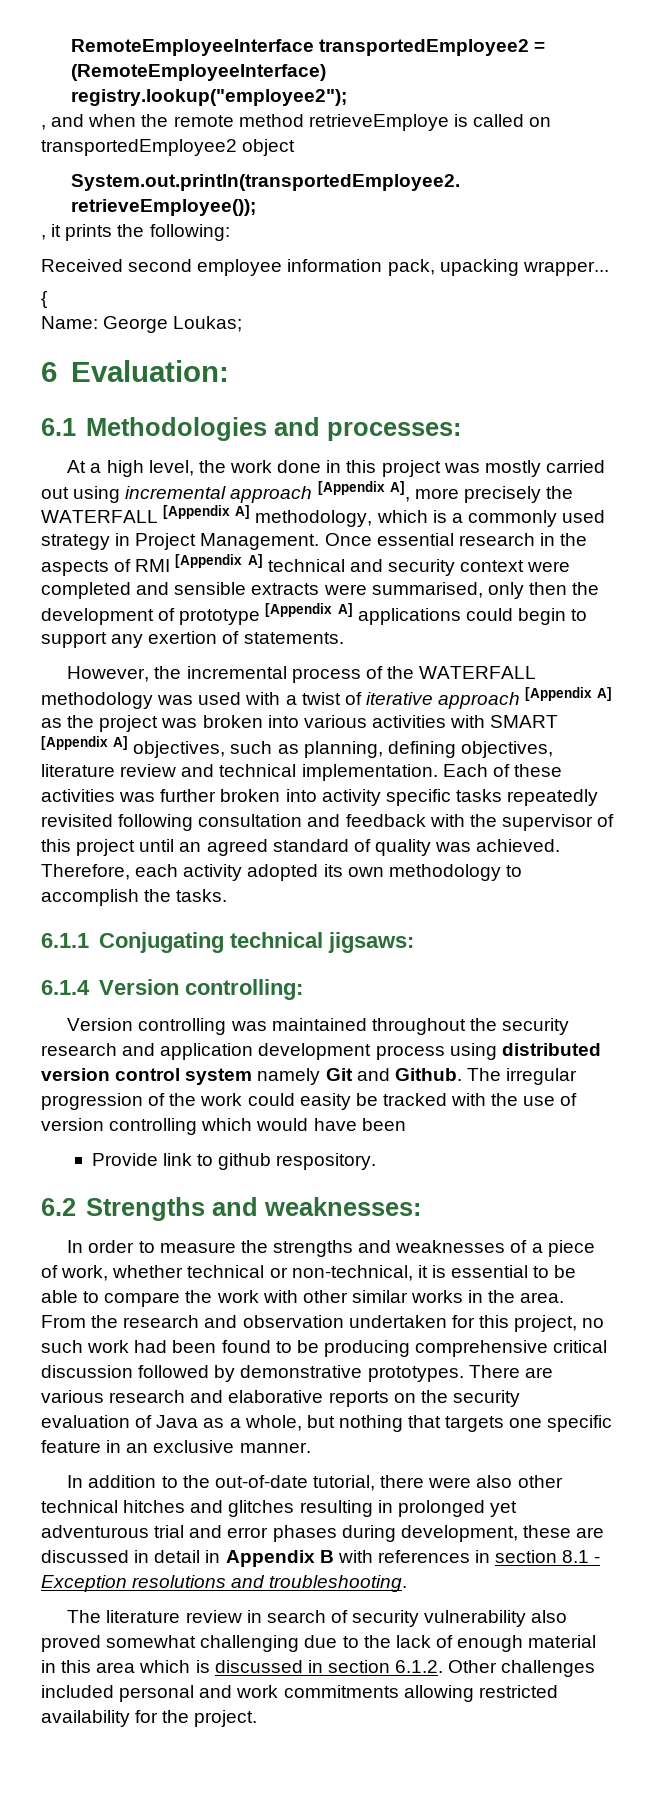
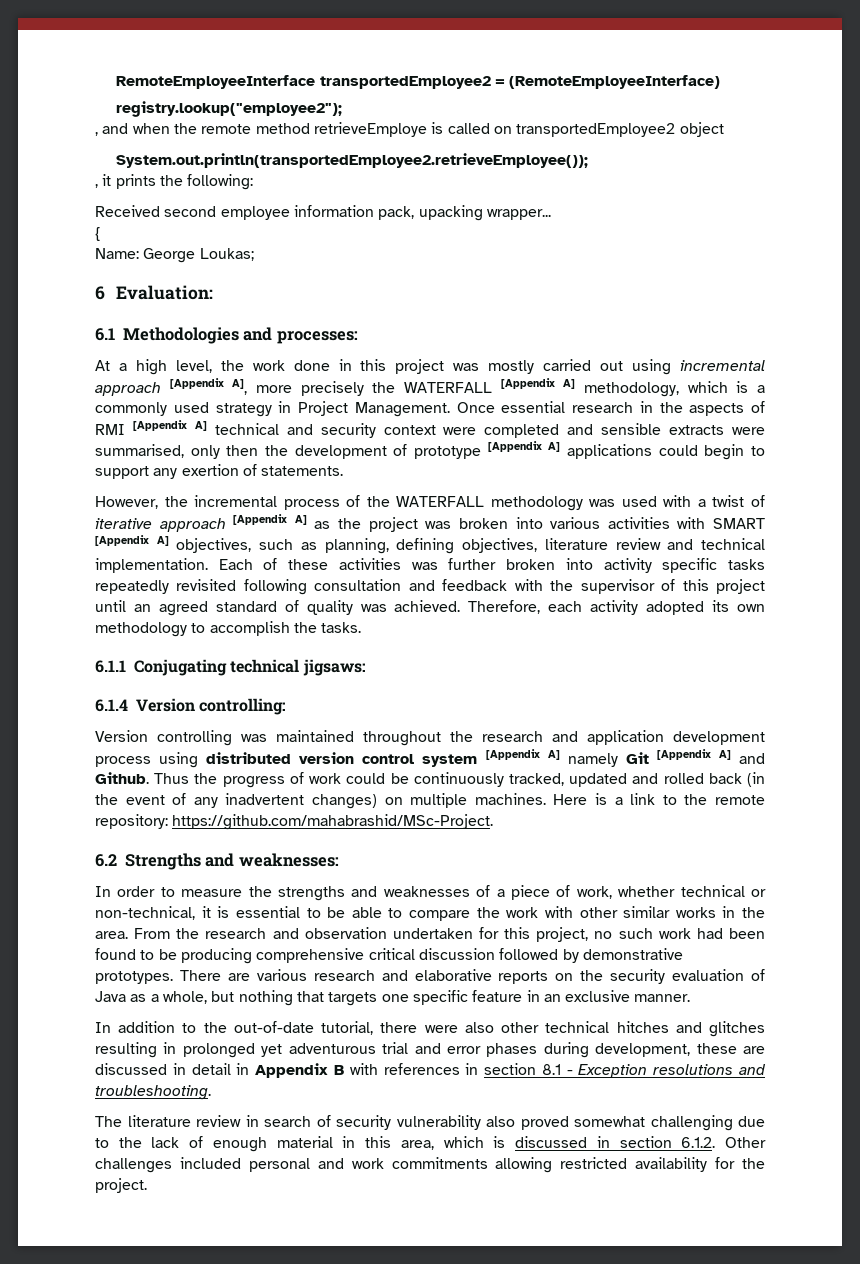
- Version controlling was maintained throughout the security research and application development process using distributed version control system namely Git and Github. The irregular progression of the work could easity be tracked with the use of version controlling which would have been
- Provide link to github respository.
+ Version controlling was maintained throughout the research and application development process using distributed version control system [Appendix A] namely Git [Appendix A] and Github. Thus the progress of work could be continuously tracked, updated and rolled back (in the event of any inadvertent changes) on multiple machines. Here is a link to the remote repository: https://github.com/mahabrashid/MSc-Project.
- The literature review in search of security vulnerability also proved somewhat challenging due to the lack of enough material in this area which is discussed in section 6.1.2. Other challenges included personal and work commitments allowing restricted availability for the project.
+ The literature review in search of security vulnerability also proved somewhat challenging due to the lack of enough material in this area, which is discussed in section 6.1.2. Other challenges included personal and work commitments allowing restricted availability for the project.

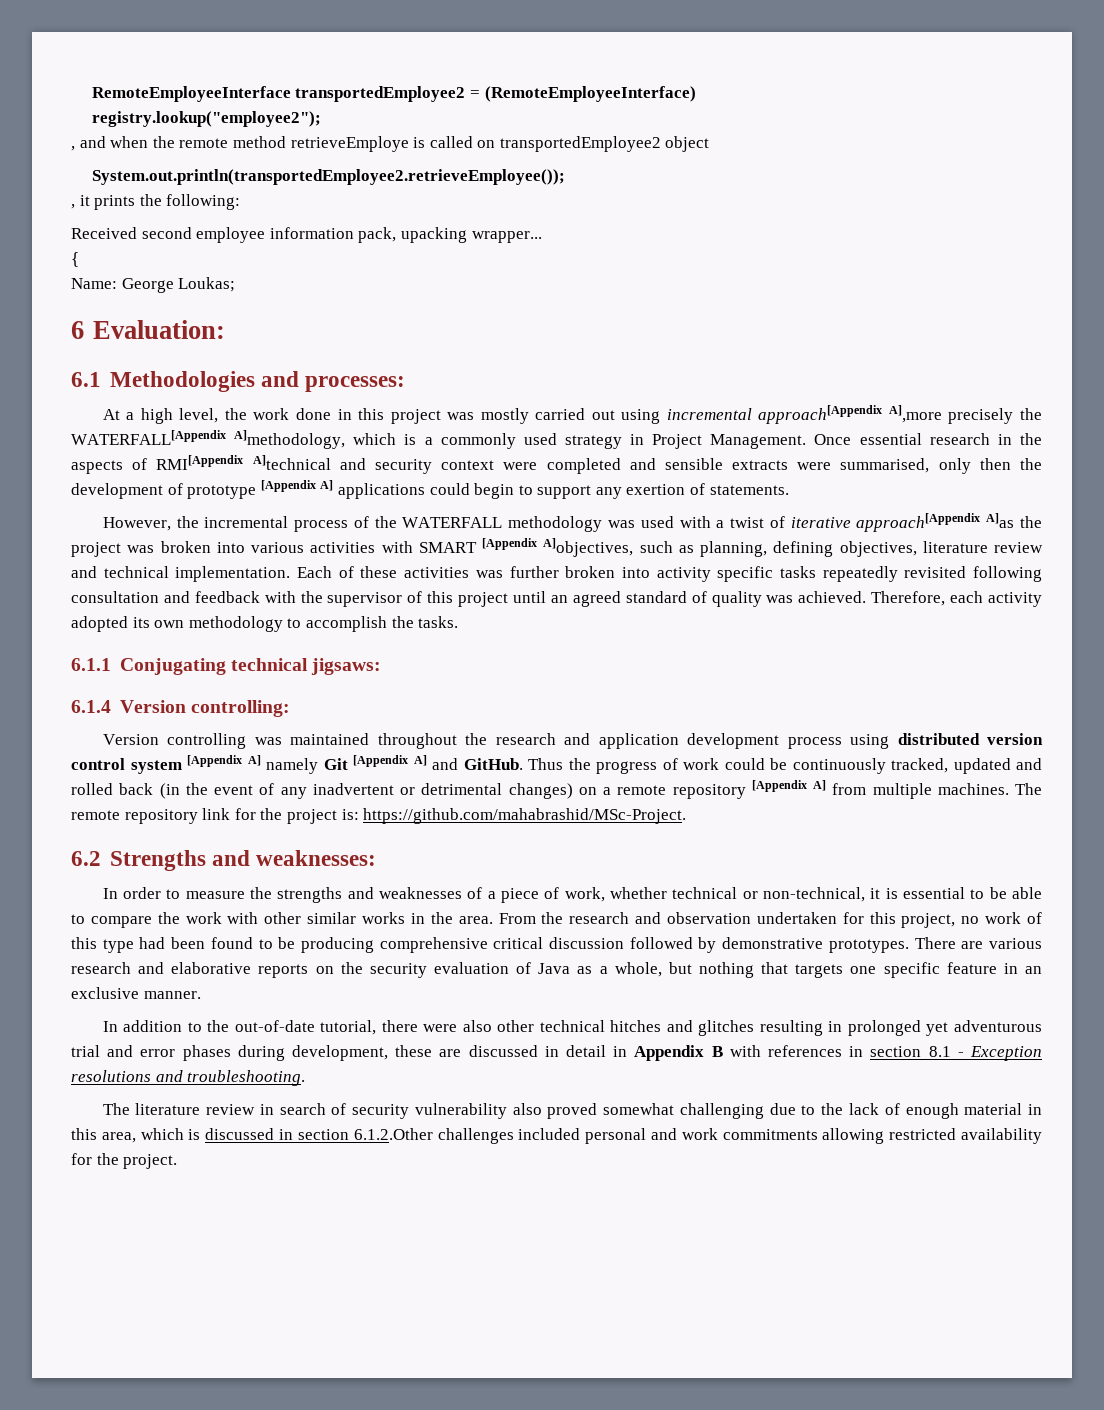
- At a high level, the work done in this project was mostly carried out using incremental approach [Appendix A], more precisely the WATERFALL [Appendix A] methodology, which is a commonly used strategy in Project Management.
+ At a high level, the work done in this project was mostly carried out using incremental approach[Appendix A],more precisely the WATERFALL[Appendix A]methodology, which is a commonly used strategy in Project Management.
- Once essential research in the aspects of RMI [Appendix A] technical and security context were completed and sensible extracts were summarised, only then the development of prototype [Appendix A] applications could begin to support any exertion of statements.
+ Once essential research in the aspects of RMI[Appendix A]technical and security context were completed and sensible extracts were summarised, only then the development of prototype [Appendix A] applications could begin to support any exertion of statements.
- However, the incremental process of the WATERFALL methodology was used with a twist of iterative approach [Appendix A] as the project was broken into various activities with SMART [Appendix A] objectives, such as planning, defining objectives, literature review and technical implementation.
+ However, the incremental process of the WATERFALL methodology was used with a twist of iterative approach[Appendix A]as the project was broken into various activities with SMART [Appendix A]objectives, such as planning, defining objectives, literature review and technical implementation.
- Version controlling was maintained throughout the research and application development process using distributed version control system [Appendix A] namely Git [Appendix A] and Github.
+ Version controlling was maintained throughout the research and application development process using distributed version control system [Appendix A] namely Git [Appendix A] and GitHub.
- Thus the progress of work could be continuously tracked, updated and rolled back (in the event of any inadvertent changes) on multiple machines. Here is a link to the remote repository: https://github.com/mahabrashid/MSc-Project.
+ Thus the progress of work could be continuously tracked, updated and rolled back (in the event of any inadvertent or detrimental changes) on a remote repository [Appendix A] from multiple machines. The remote repository link for the project is: https://github.com/mahabrashid/MSc-Project.
- From the research and observation undertaken for this project, no such work had been found to be producing comprehensive critical discussion followed by demonstrative prototypes.
+ From the research and observation undertaken for this project, no work of this type had been found to be producing comprehensive critical discussion followed by demonstrative prototypes.
- The literature review in search of security vulnerability also proved somewhat challenging due to the lack of enough material in this area, which is discussed in section 6.1.2. Other challenges included personal and work commitments allowing restricted availability for the project.
+ The literature review in search of security vulnerability also proved somewhat challenging due to the lack of enough material in this area, which is discussed in section 6.1.2.Other challenges included personal and work commitments allowing restricted availability for the project.

